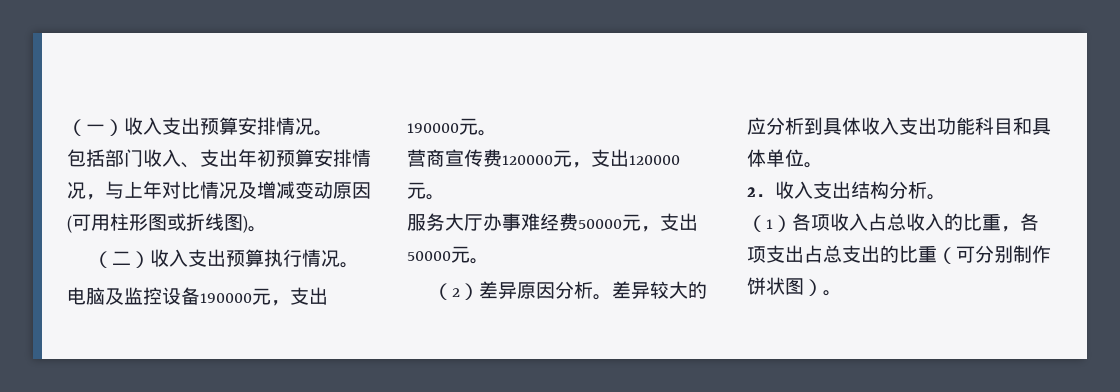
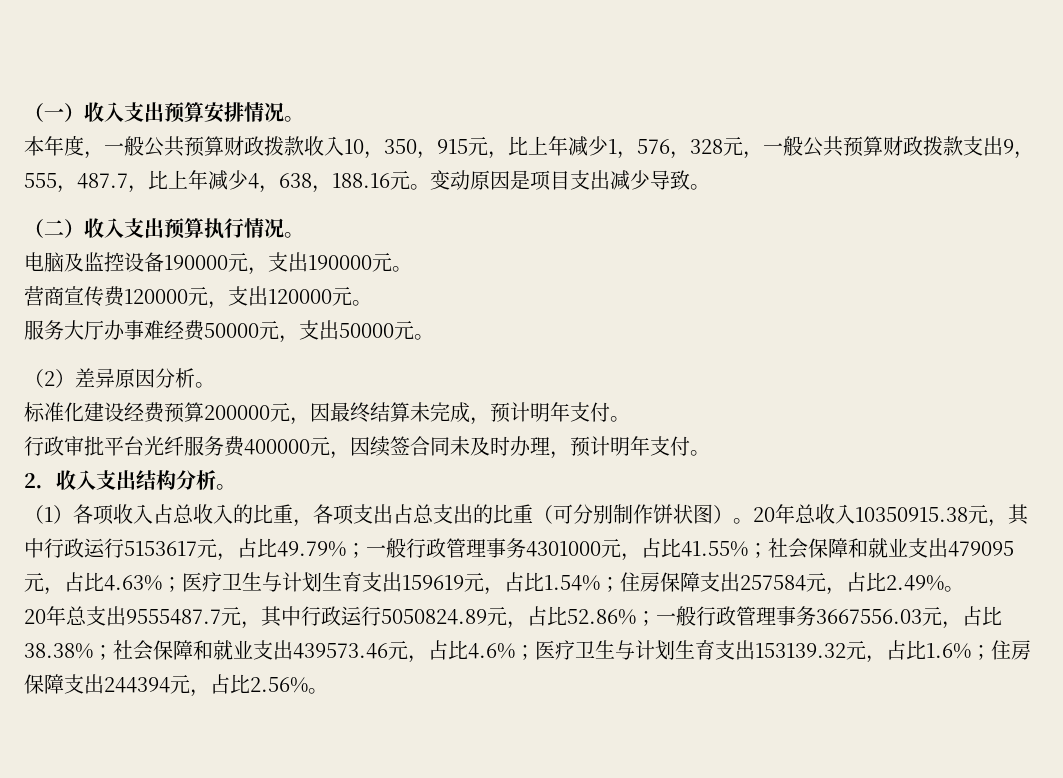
- 包括部门收入、支出年初预算安排情况，与上年对比情况及增减变动原因(可用柱形图或折线图)。
+ 本年度，一般公共预算财政拨款收入10，350，915元，比上年减少1，576，328元，一般公共预算财政拨款支出9，555，487.7，比上年减少4，638，188.16元。变动原因是项目支出减少导致。
- （2）差异原因分析。差异较大的应分析到具体收入支出功能科目和具体单位。
+ （2）差异原因分析。
+ 标准化建设经费预算200000元，因最终结算未完成，预计明年支付。
+ 行政审批平台光纤服务费400000元，因续签合同未及时办理，预计明年支付。
+ 20年总收入10350915.38元，其中行政运行5153617元，占比49.79%；一般行政管理事务4301000元，占比41.55%；社会保障和就业支出479095元，占比4.63%；医疗卫生与计划生育支出159619元，占比1.54%；住房保障支出257584元，占比2.49%。
+ 20年总支出9555487.7元，其中行政运行5050824.89元，占比52.86%；一般行政管理事务3667556.03元，占比38.38%；社会保障和就业支出439573.46元，占比4.6%；医疗卫生与计划生育支出153139.32元，占比1.6%；住房保障支出244394元，占比2.56%。

